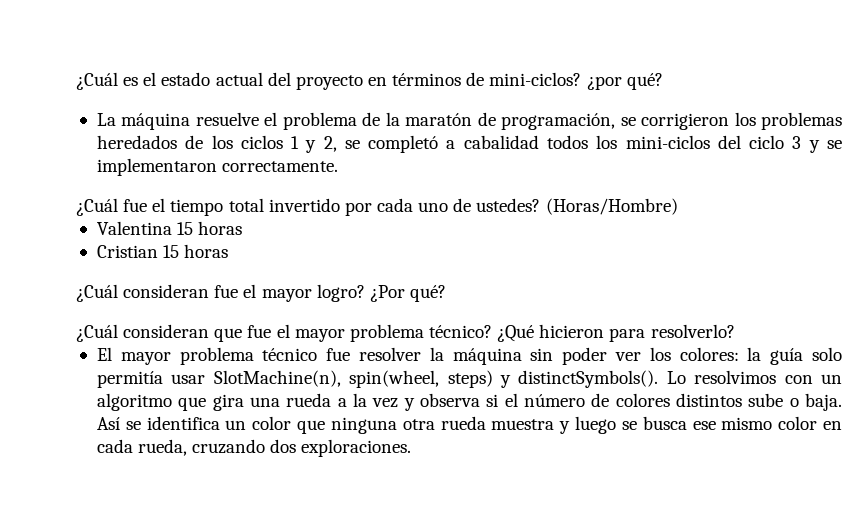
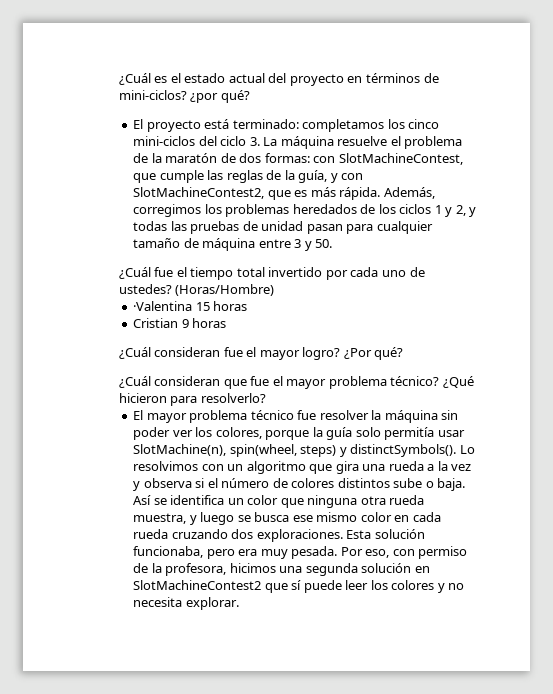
- La máquina resuelve el problema de la maratón de programación, se corrigieron los problemas heredados de los ciclos 1 y 2, se completó a cabalidad todos los mini-ciclos del ciclo 3 y se implementaron correctamente.
+ El proyecto está terminado: completamos los cinco mini-ciclos del ciclo 3. La máquina resuelve el problema de la maratón de dos formas: con SlotMachineContest, que cumple las reglas de la guía, y con SlotMachineContest2, que es más rápida. Además, corregimos los problemas heredados de los ciclos 1 y 2, y todas las pruebas de unidad pasan para cualquier tamaño de máquina entre 3 y 50.
- Valentina 15 horas
+ ·Valentina 15 horas
- Cristian 15 horas
+ Cristian 9 horas
- El mayor problema técnico fue resolver la máquina sin poder ver los colores: la guía solo permitía usar SlotMachine(n), spin(wheel, steps) y distinctSymbols().
+ El mayor problema técnico fue resolver la máquina sin poder ver los colores, porque la guía solo permitía usar SlotMachine(n), spin(wheel, steps) y distinctSymbols().
- Así se identifica un color que ninguna otra rueda muestra y luego se busca ese mismo color en cada rueda, cruzando dos exploraciones.
+ Así se identifica un color que ninguna otra rueda muestra, y luego se busca ese mismo color en cada rueda cruzando dos exploraciones.
+ Esta solución funcionaba, pero era muy pesada. Por eso, con permiso de la profesora, hicimos una segunda solución en SlotMachineContest2 que sí puede leer los colores y no necesita explorar.

